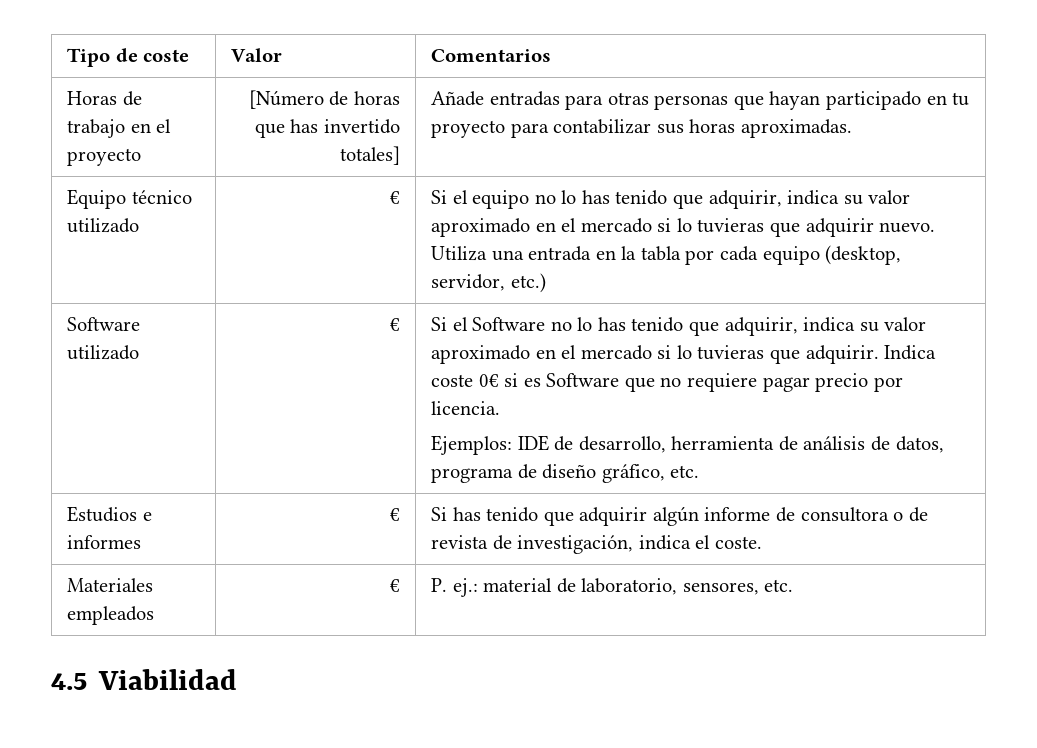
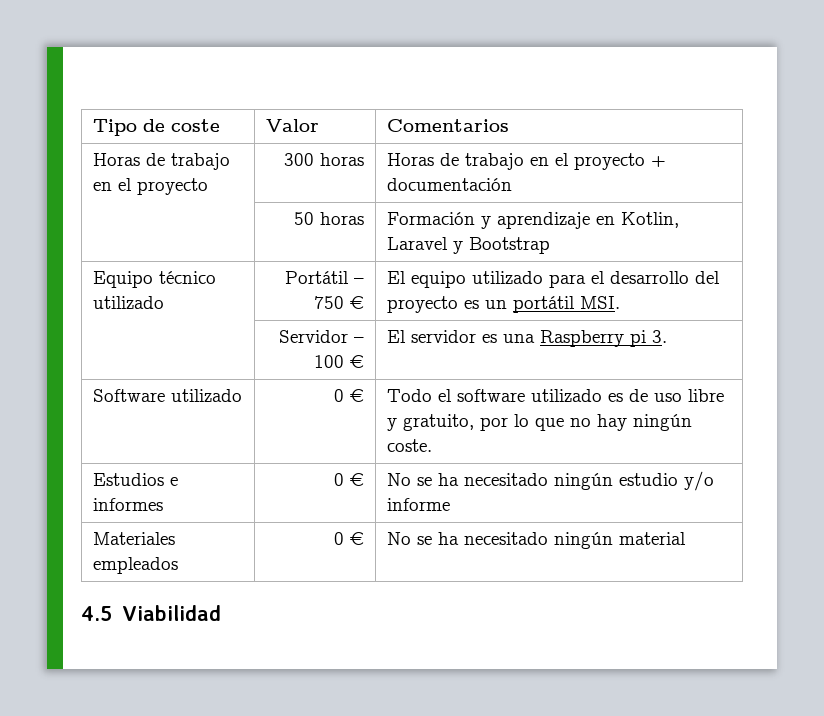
- Horas de trabajo en el proyecto | [Número de horas que has invertido totales] | Añade entradas para otras personas que hayan participado en tu proyecto para contabilizar sus horas aproximadas.
- Equipo técnico utilizado | € | Si el equipo no lo has tenido que adquirir, indica su valor aproximado en el mercado si lo tuvieras que adquirir nuevo. Utiliza una entrada en la tabla por cada equipo (desktop, servidor, etc.)
+ Horas de trabajo en el proyecto | 300 horas | Horas de trabajo en el proyecto + documentación
+ | 50 horas | Formación y aprendizaje en Kotlin, Laravel y Bootstrap
+ Equipo técnico utilizado | Portátil – 750 € | El equipo utilizado para el desarrollo del proyecto es un portátil MSI.
+ | Servidor – 100 € | El servidor es una Raspberry pi 3.
- € | Si el Software no lo has tenido que adquirir, indica su valor aproximado en el mercado si lo tuvieras que adquirir. Indica coste 0€ si es Software que no requiere pagar precio por licencia.
- Ejemplos: IDE de desarrollo, herramienta de análisis de datos, programa de diseño gráfico, etc.
+ 0 € | Todo el software utilizado es de uso libre y gratuito, por lo que no hay ningún coste.
- Estudios e informes | € | Si has tenido que adquirir algún informe de consultora o de revista de investigación, indica el coste.
+ Estudios e informes | 0 € | No se ha necesitado ningún estudio y/o informe
- Materiales empleados | € | P. ej.: material de laboratorio, sensores, etc.
+ Materiales empleados | 0 € | No se ha necesitado ningún material

